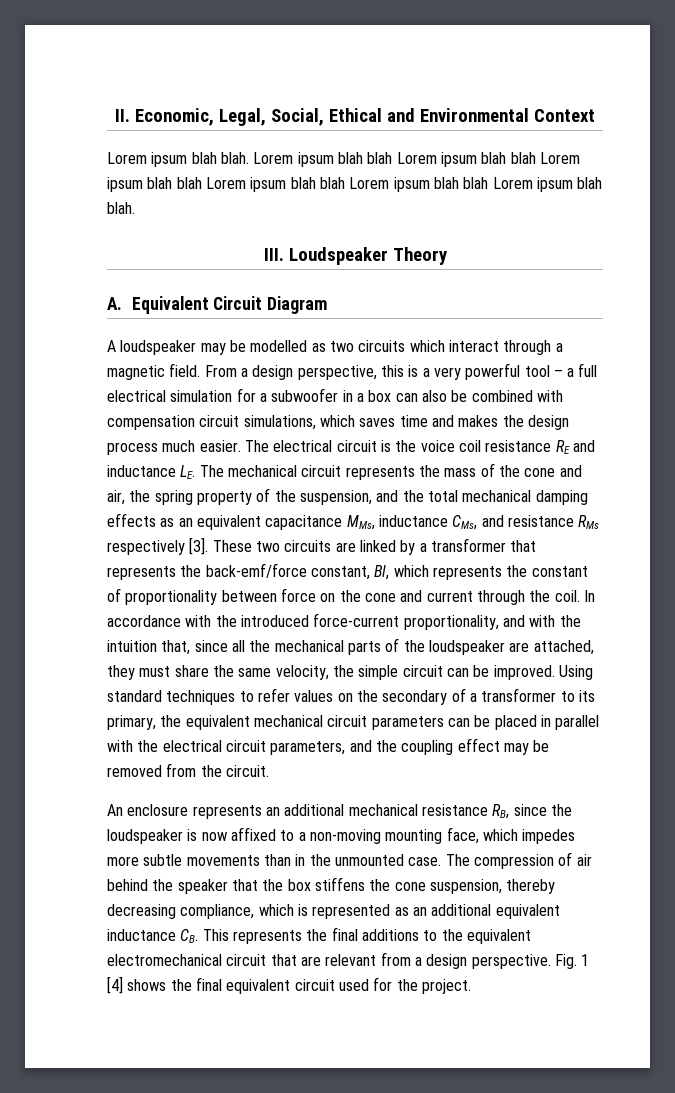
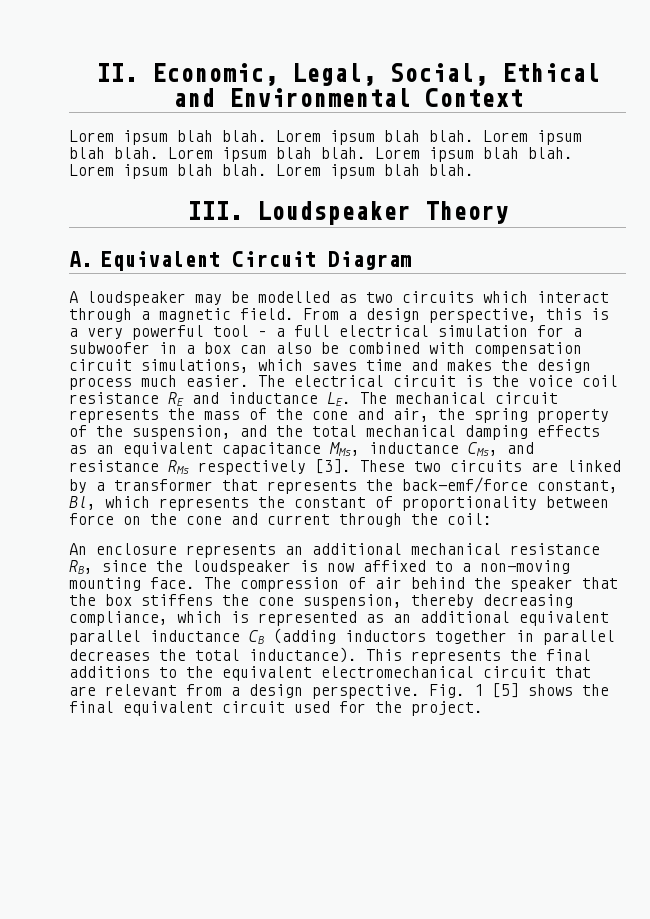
- Lorem ipsum blah blah. Lorem ipsum blah blah Lorem ipsum blah blah Lorem ipsum blah blah Lorem ipsum blah blah Lorem ipsum blah blah Lorem ipsum blah blah.
+ Lorem ipsum blah blah. Lorem ipsum blah blah. Lorem ipsum blah blah. Lorem ipsum blah blah. Lorem ipsum blah blah. Lorem ipsum blah blah. Lorem ipsum blah blah.
- These two circuits are linked by a transformer that represents the back-emf/force constant, Bl, which represents the constant of proportionality between force on the cone and current through the coil. In accordance with the introduced force-current proportionality, and with the intuition that, since all the mechanical parts of the loudspeaker are attached, they must share the same velocity, the simple circuit can be improved. Using standard techniques to refer values on the secondary of a transformer to its primary, the equivalent mechanical circuit parameters can be placed in parallel with the electrical circuit parameters, and the coupling effect may be removed from the circuit.
+ These two circuits are linked by a transformer that represents the back-emf/force constant, Bl, which represents the constant of proportionality between force on the cone and current through the coil:
- An enclosure represents an additional mechanical resistance RB, since the loudspeaker is now affixed to a non-moving mounting face, which impedes more subtle movements than in the unmounted case.
+ An enclosure represents an additional mechanical resistance RB, since the loudspeaker is now affixed to a non-moving mounting face.
- The compression of air behind the speaker that the box stiffens the cone suspension, thereby decreasing compliance, which is represented as an additional equivalent inductance CB. This represents the final additions to the equivalent electromechanical circuit that are relevant from a design perspective.
+ The compression of air behind the speaker that the box stiffens the cone suspension, thereby decreasing compliance, which is represented as an additional equivalent parallel inductance CB (adding inductors together in parallel decreases the total inductance). This represents the final additions to the equivalent electromechanical circuit that are relevant from a design perspective.
- Fig. 1 [4] shows the final equivalent circuit used for the project.
+ Fig. 1 [5] shows the final equivalent circuit used for the project.

